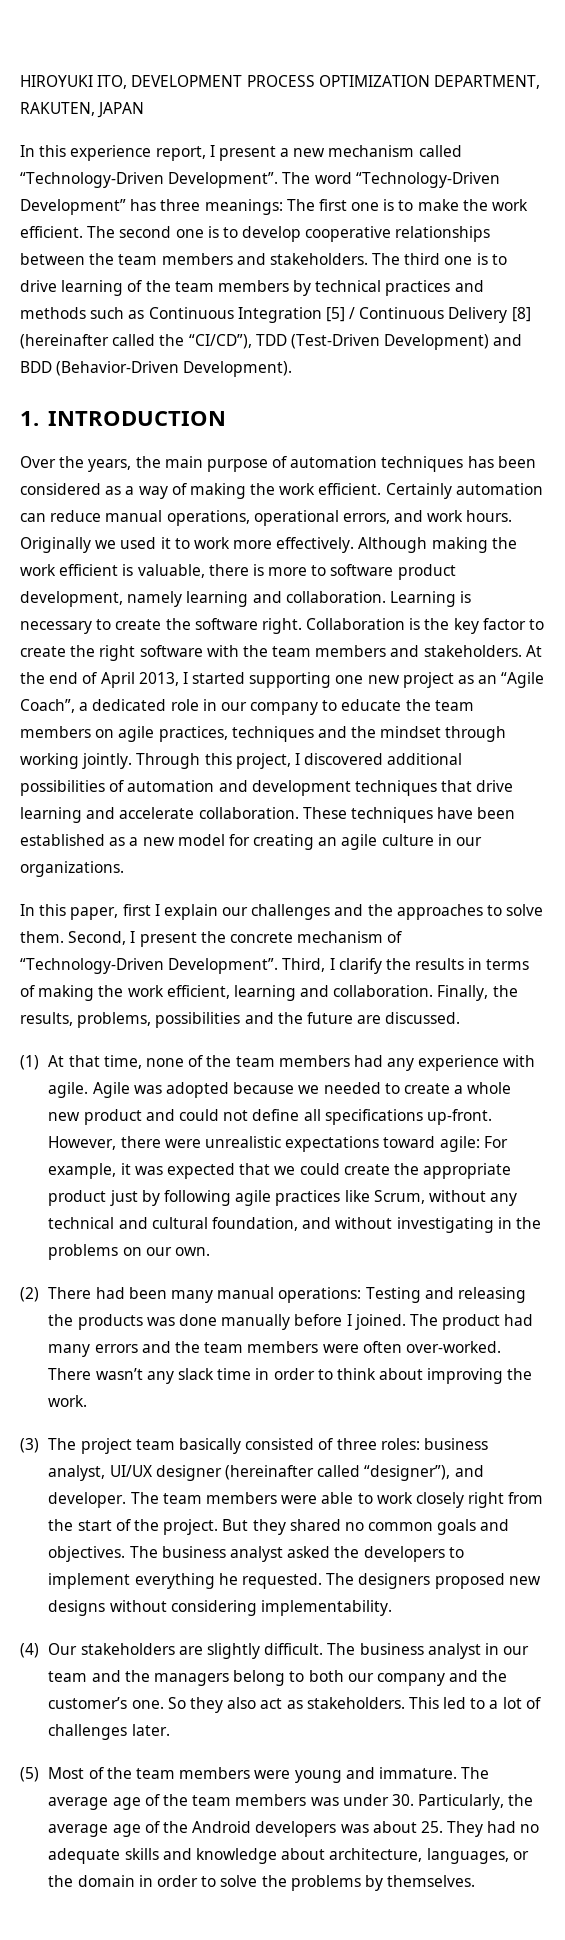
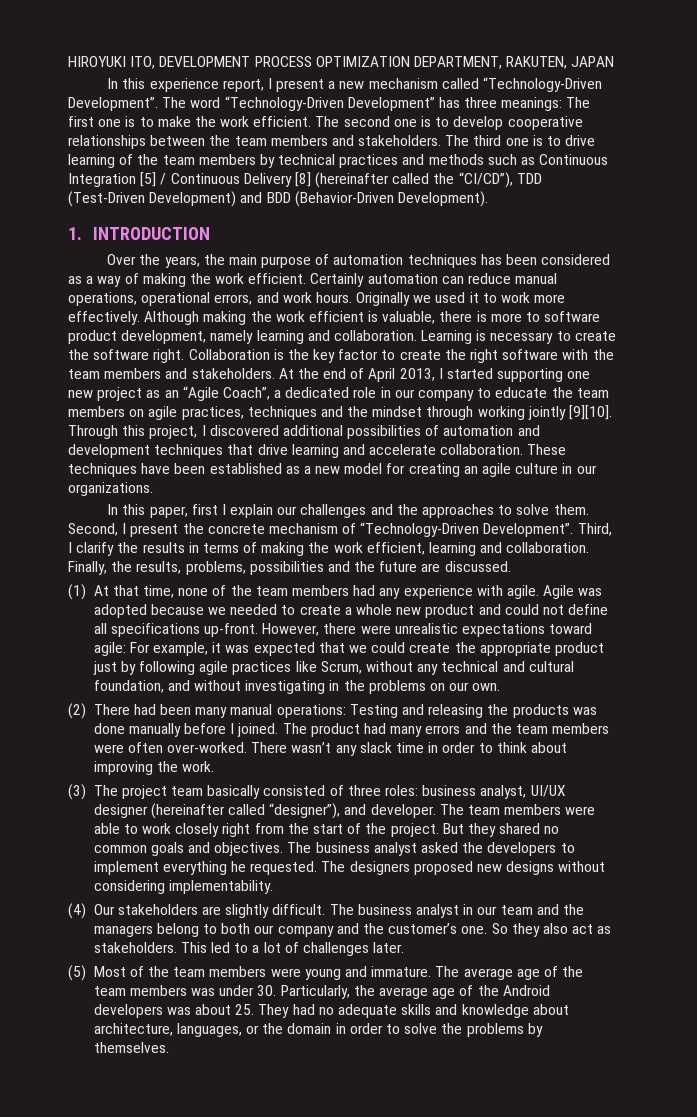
- At the end of April 2013, I started supporting one new project as an “Agile Coach”, a dedicated role in our company to educate the team members on agile practices, techniques and the mindset through working jointly.
+ At the end of April 2013, I started supporting one new project as an “Agile Coach”, a dedicated role in our company to educate the team members on agile practices, techniques and the mindset through working jointly [9][10].

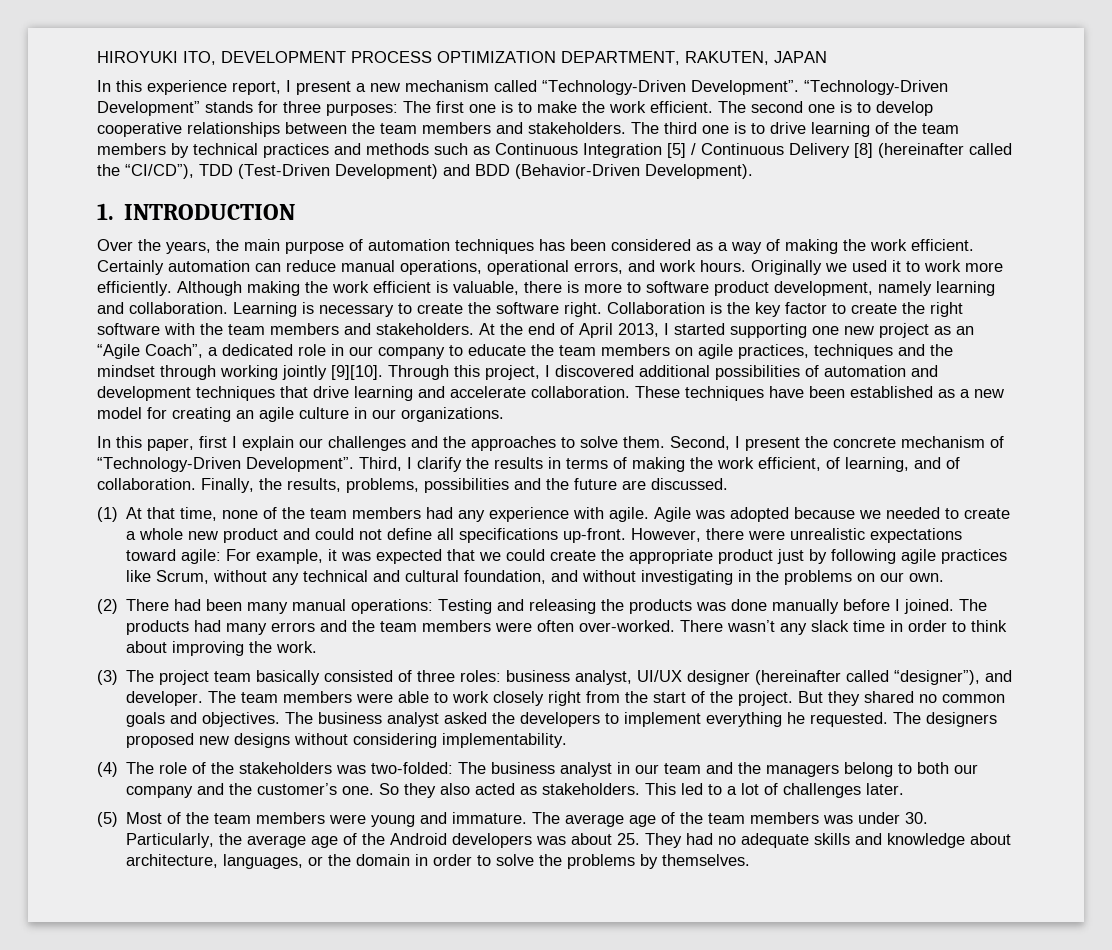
- The word “Technology-Driven Development” has three meanings: The first one is to make the work efficient.
+ “Technology-Driven Development” stands for three purposes: The first one is to make the work efficient.
- Originally we used it to work more effectively.
+ Originally we used it to work more efficiently.
- Third, I clarify the results in terms of making the work efficient, learning and collaboration.
+ Third, I clarify the results in terms of making the work efficient, of learning, and of collaboration.
- The product had many errors and the team members were often over-worked.
+ The products had many errors and the team members were often over-worked.
- (4) Our stakeholders are slightly difficult. The business analyst in our team and the managers belong to both our company and the customer’s one.
+ (4) The role of the stakeholders was two-folded: The business analyst in our team and the managers belong to both our company and the customer’s one.
- So they also act as stakeholders.
+ So they also acted as stakeholders.

